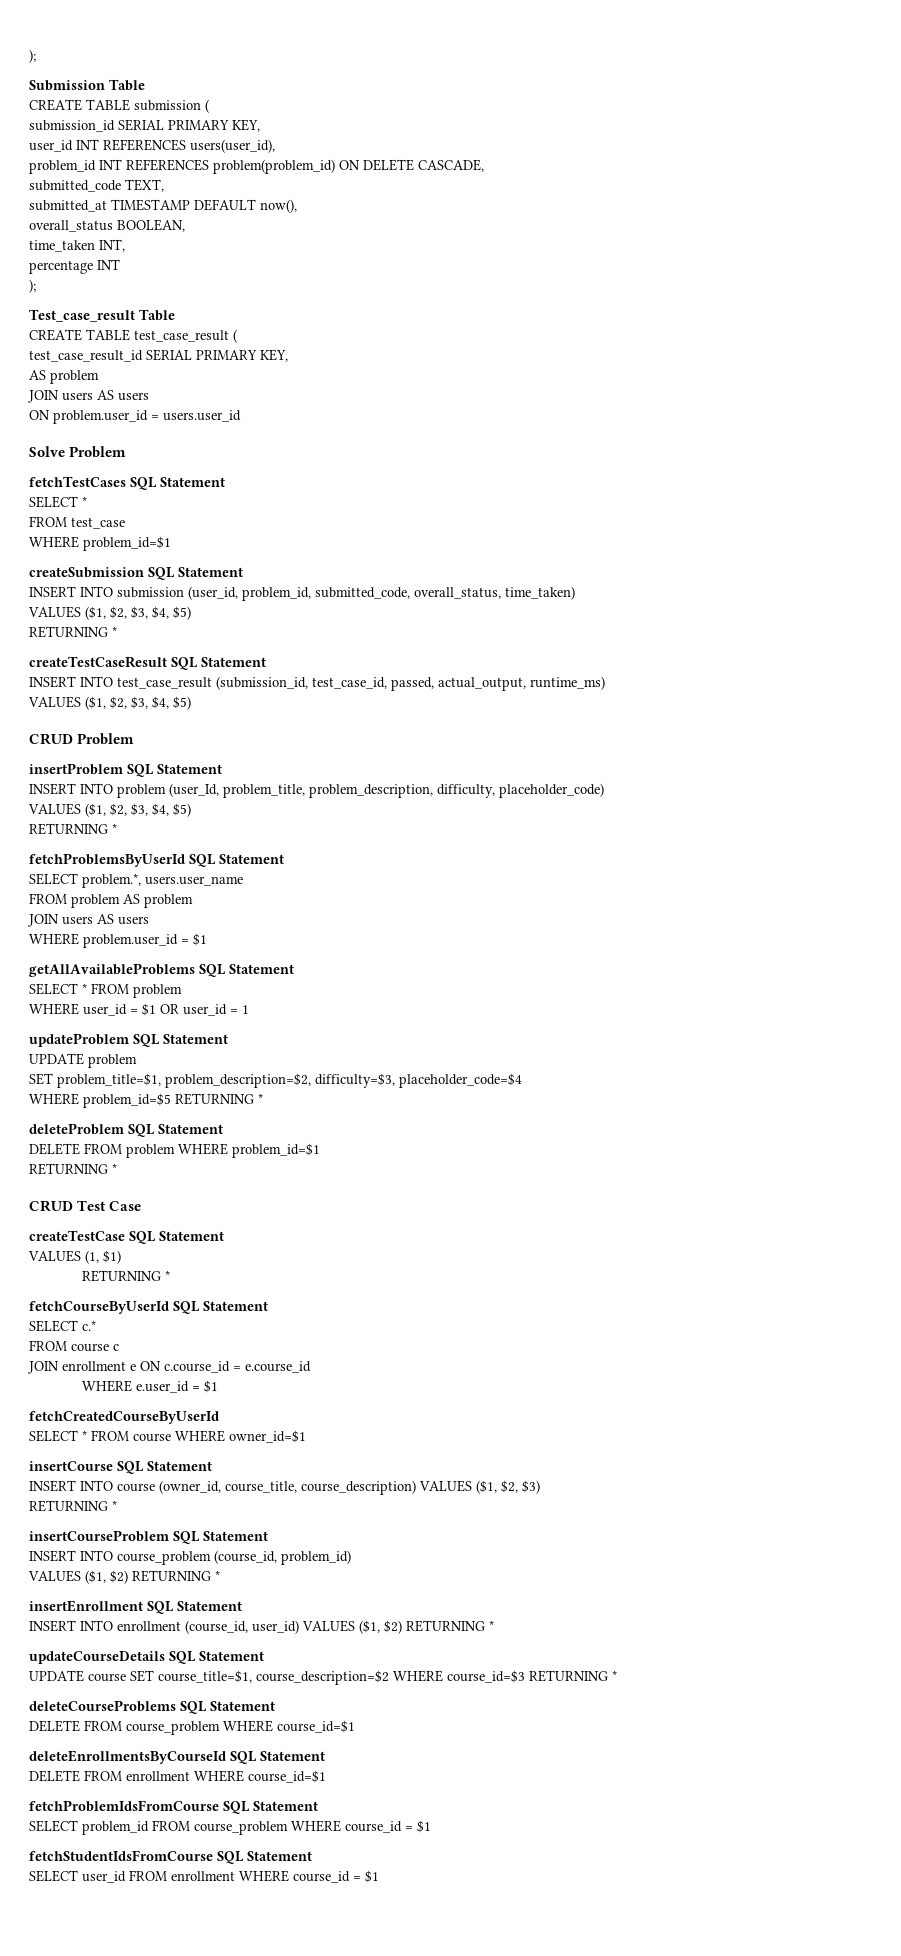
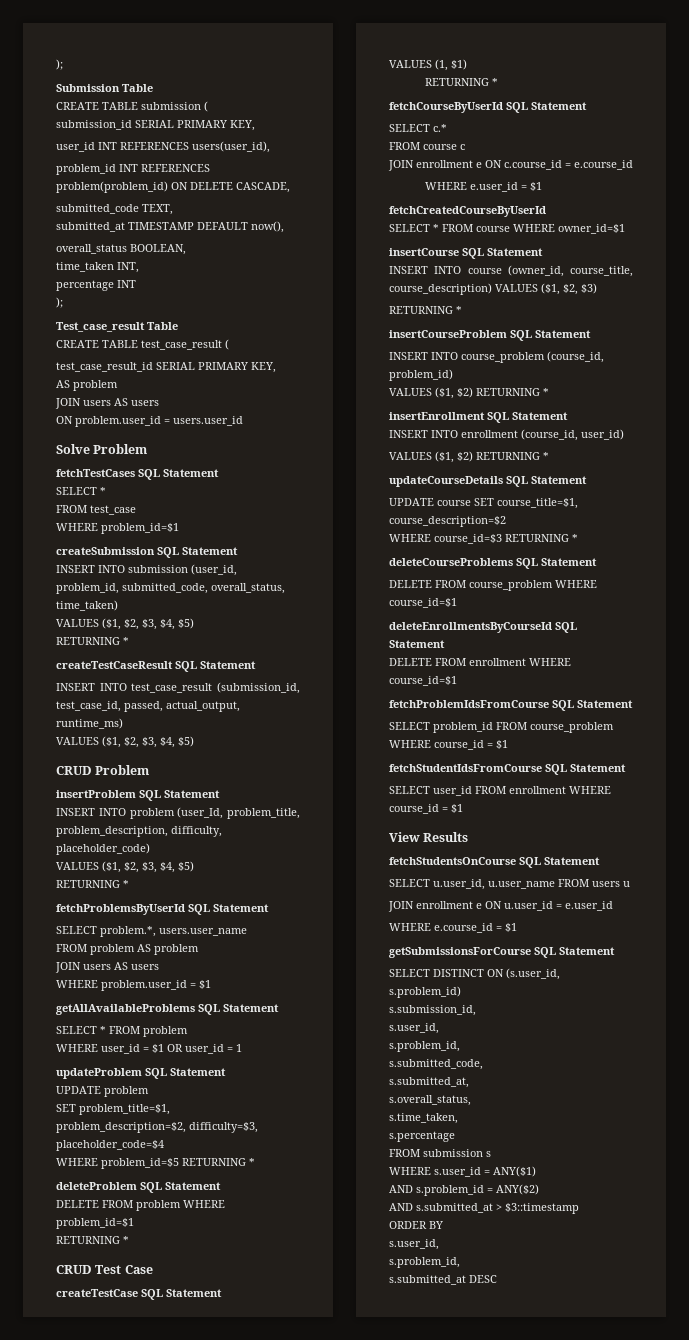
- INSERT INTO enrollment (course_id, user_id) VALUES ($1, $2) RETURNING *
+ INSERT INTO enrollment (course_id, user_id)
+ VALUES ($1, $2) RETURNING *
- UPDATE course SET course_title=$1, course_description=$2 WHERE course_id=$3 RETURNING *
+ UPDATE course SET course_title=$1, course_description=$2
+ WHERE course_id=$3 RETURNING *
+ View Results
+ fetchStudentsOnCourse SQL Statement
+ SELECT u.user_id, u.user_name FROM users u
+ JOIN enrollment e ON u.user_id = e.user_id
+ WHERE e.course_id = $1
+ getSubmissionsForCourse SQL Statement
+ SELECT DISTINCT ON (s.user_id, s.problem_id)
+ s.submission_id,
+ s.user_id,
+ s.problem_id,
+ s.submitted_code,
+ s.submitted_at,
+ s.overall_status,
+ s.time_taken,
+ s.percentage
+ FROM submission s
+ WHERE s.user_id = ANY($1)
+ AND s.problem_id = ANY($2)
+ AND s.submitted_at > $3::timestamp
+ ORDER BY
+ s.user_id,
+ s.problem_id,
+ s.submitted_at DESC

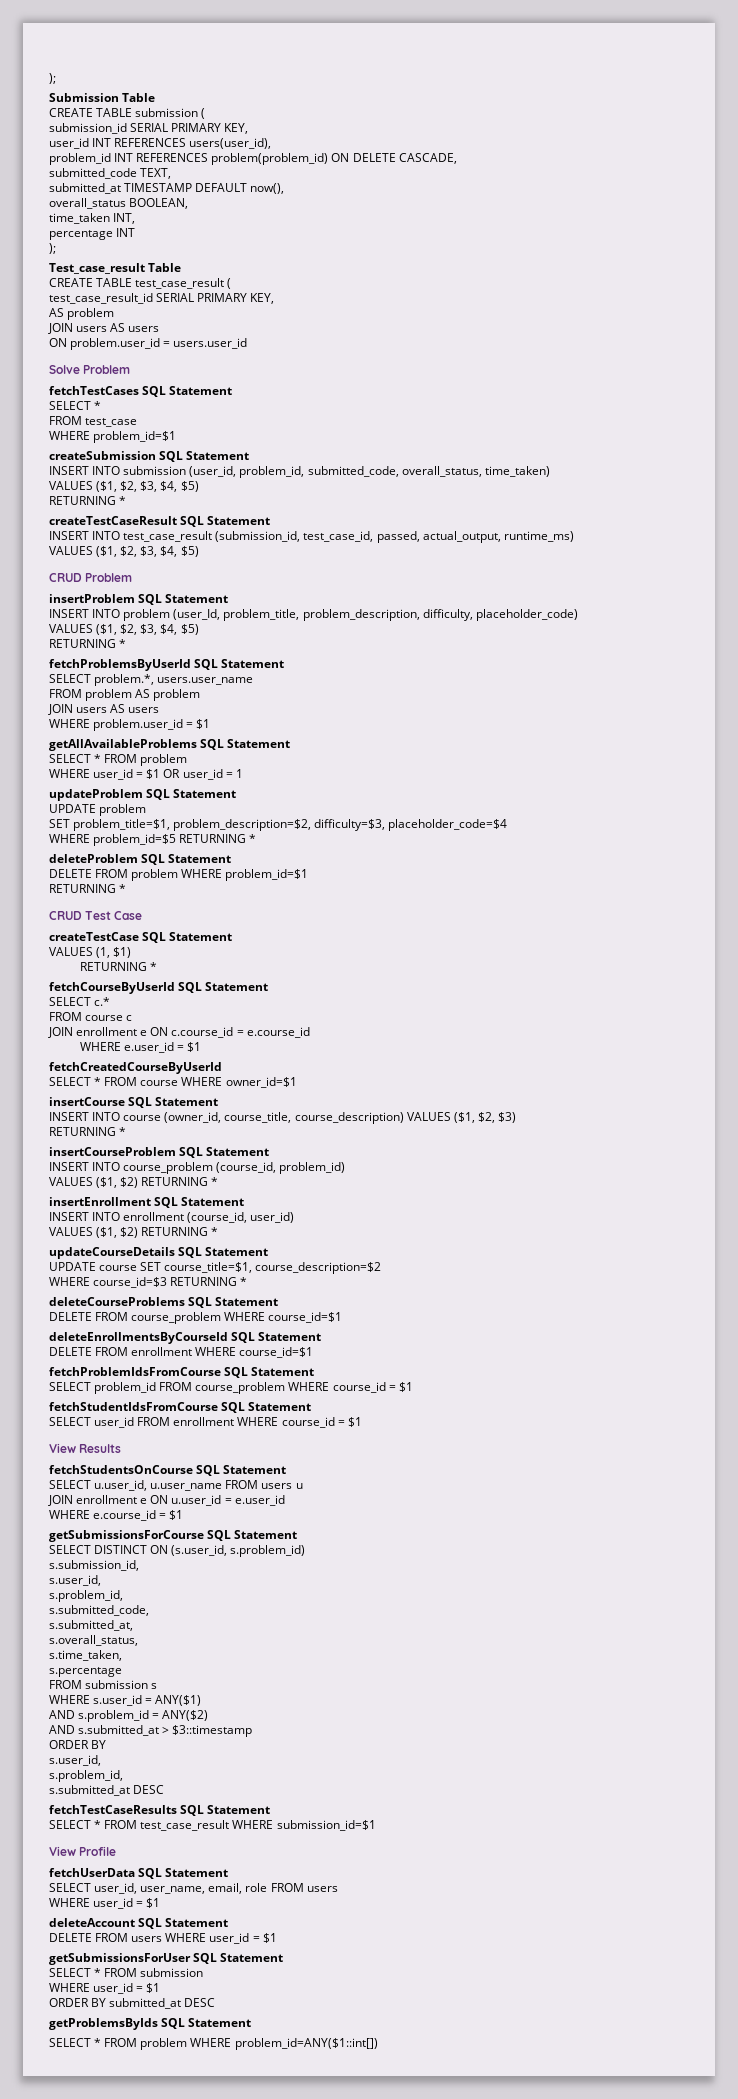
+ fetchTestCaseResults SQL Statement
+ SELECT * FROM test_case_result WHERE submission_id=$1
+ View Profile
+ fetchUserData SQL Statement
+ SELECT user_id, user_name, email, role FROM users
+ WHERE user_id = $1
+ deleteAccount SQL Statement
+ DELETE FROM users WHERE user_id = $1
+ getSubmissionsForUser SQL Statement
+ SELECT * FROM submission
+ WHERE user_id = $1
+ ORDER BY submitted_at DESC
+ getProblemsByIds SQL Statement
+ SELECT * FROM problem WHERE problem_id=ANY($1::int[])

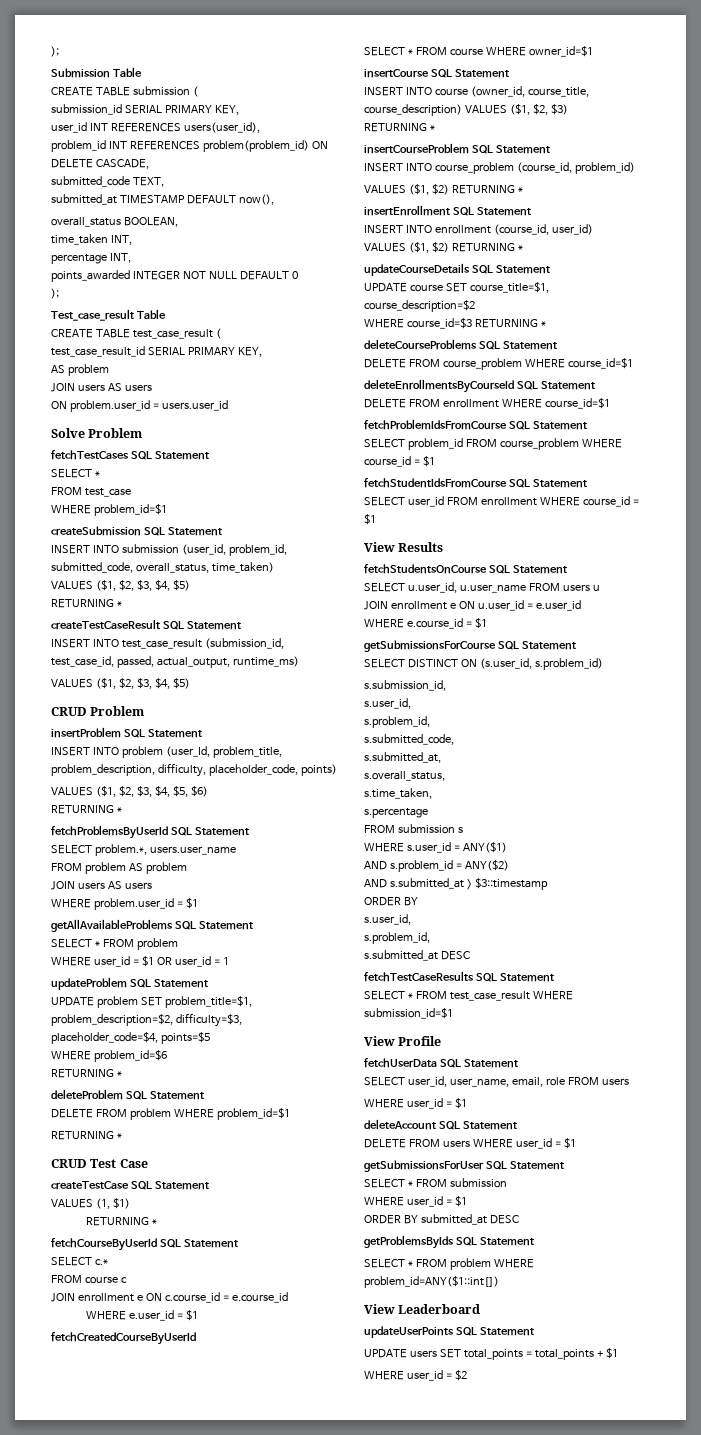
- percentage INT
+ percentage INT,
+ points_awarded INTEGER NOT NULL DEFAULT 0
- INSERT INTO problem (user_Id, problem_title, problem_description, difficulty, placeholder_code)
- VALUES ($1, $2, $3, $4, $5)
+ INSERT INTO problem (user_Id, problem_title, problem_description, difficulty, placeholder_code, points)
+ VALUES ($1, $2, $3, $4, $5, $6)
- UPDATE problem
- SET problem_title=$1, problem_description=$2, difficulty=$3, placeholder_code=$4
- WHERE problem_id=$5 RETURNING *
+ UPDATE problem SET problem_title=$1, problem_description=$2, difficulty=$3, placeholder_code=$4, points=$5
+ WHERE problem_id=$6
+ RETURNING *
+ View Leaderboard
+ updateUserPoints SQL Statement
+ UPDATE users SET total_points = total_points + $1
+ WHERE user_id = $2

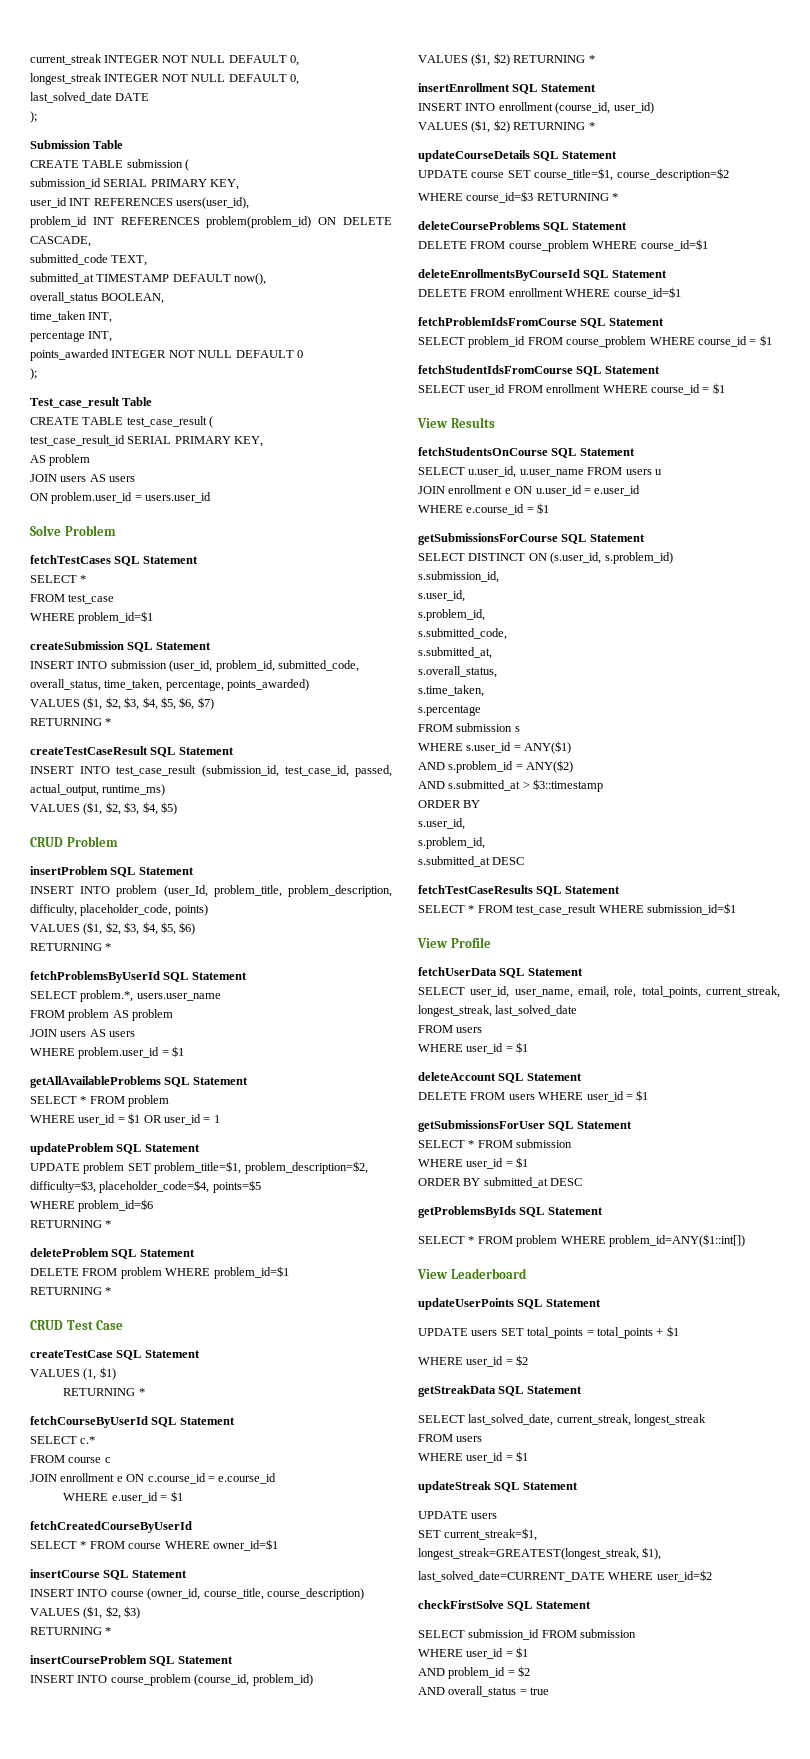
+ current_streak INTEGER NOT NULL DEFAULT 0,
+ longest_streak INTEGER NOT NULL DEFAULT 0,
+ last_solved_date DATE
- INSERT INTO submission (user_id, problem_id, submitted_code, overall_status, time_taken)
- VALUES ($1, $2, $3, $4, $5)
+ INSERT INTO submission (user_id, problem_id, submitted_code, overall_status, time_taken, percentage, points_awarded)
+ VALUES ($1, $2, $3, $4, $5, $6, $7)
- SELECT user_id, user_name, email, role FROM users
+ SELECT user_id, user_name, email, role, total_points, current_streak, longest_streak, last_solved_date
+ FROM users
+ getStreakData SQL Statement
+ SELECT last_solved_date, current_streak, longest_streak
+ FROM users
+ WHERE user_id = $1
+ updateStreak SQL Statement
+ UPDATE users
+ SET current_streak=$1,
+ longest_streak=GREATEST(longest_streak, $1),
+ last_solved_date=CURRENT_DATE WHERE user_id=$2
+ checkFirstSolve SQL Statement
+ SELECT submission_id FROM submission
+ WHERE user_id = $1
+ AND problem_id = $2
+ AND overall_status = true

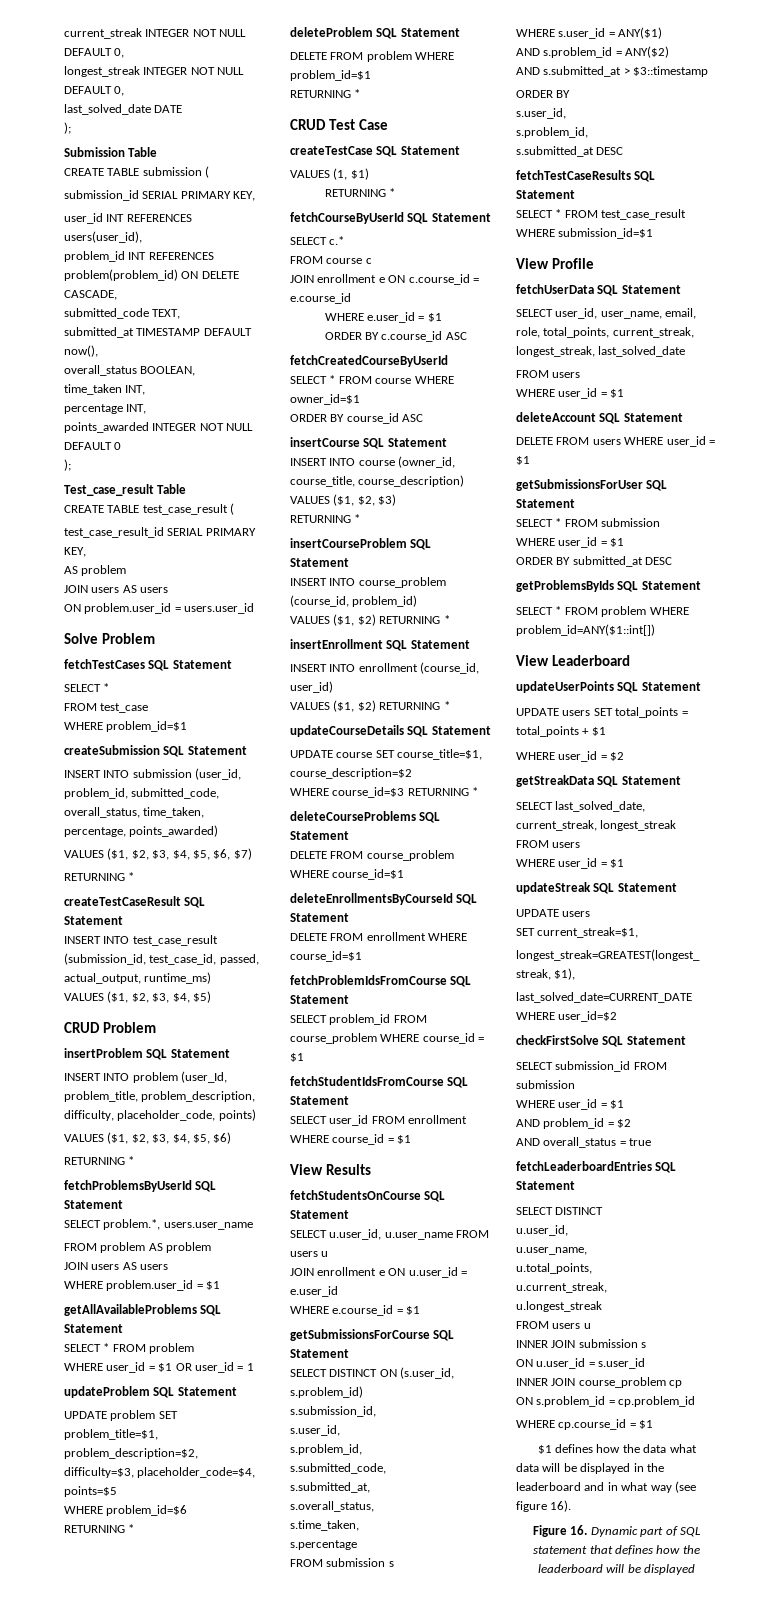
+ ORDER BY c.course_id ASC
+ ORDER BY course_id ASC
+ fetchLeaderboardEntries SQL Statement
+ SELECT DISTINCT
+ u.user_id,
+ u.user_name,
+ u.total_points,
+ u.current_streak,
+ u.longest_streak
+ FROM users u
+ INNER JOIN submission s
+ ON u.user_id = s.user_id
+ INNER JOIN course_problem cp
+ ON s.problem_id = cp.problem_id
+ WHERE cp.course_id = $1
+ $1 defines how the data what data will be displayed in the leaderboard and in what way (see figure 16).
+ Figure 16. Dynamic part of SQL statement that defines how the leaderboard will be displayed

